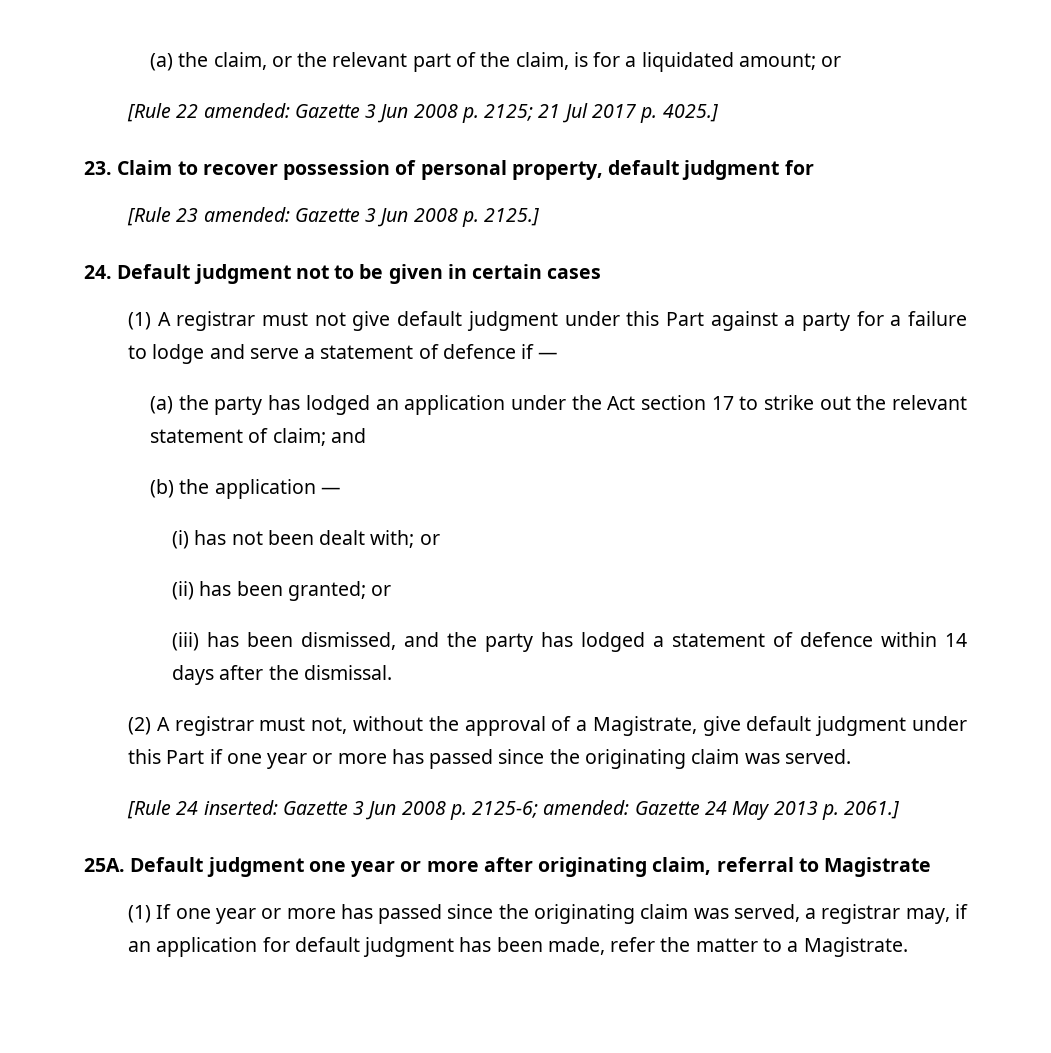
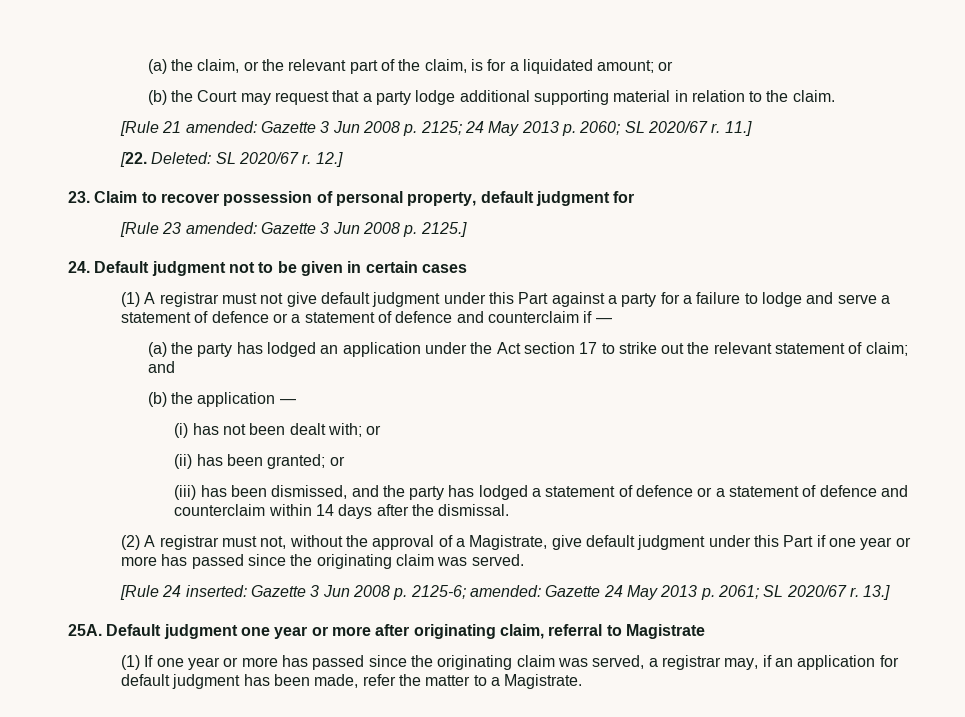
- [Rule 22 amended: Gazette 3 Jun 2008 p. 2125; 21 Jul 2017 p. 4025.]
+ (b) the Court may request that a party lodge additional supporting material in relation to the claim.
+ [Rule 21 amended: Gazette 3 Jun 2008 p. 2125; 24 May 2013 p. 2060; SL 2020/67 r. 11.]
+ [22. Deleted: SL 2020/67 r. 12.]
- (1) A registrar must not give default judgment under this Part against a party for a failure to lodge and serve a statement of defence if —
+ (1) A registrar must not give default judgment under this Part against a party for a failure to lodge and serve a statement of defence or a statement of defence and counterclaim if —
- (iii) has been dismissed, and the party has lodged a statement of defence within 14 days after the dismissal.
+ (iii) has been dismissed, and the party has lodged a statement of defence or a statement of defence and counterclaim within 14 days after the dismissal.
- [Rule 24 inserted: Gazette 3 Jun 2008 p. 2125-6; amended: Gazette 24 May 2013 p. 2061.]
+ [Rule 24 inserted: Gazette 3 Jun 2008 p. 2125-6; amended: Gazette 24 May 2013 p. 2061; SL 2020/67 r. 13.]

